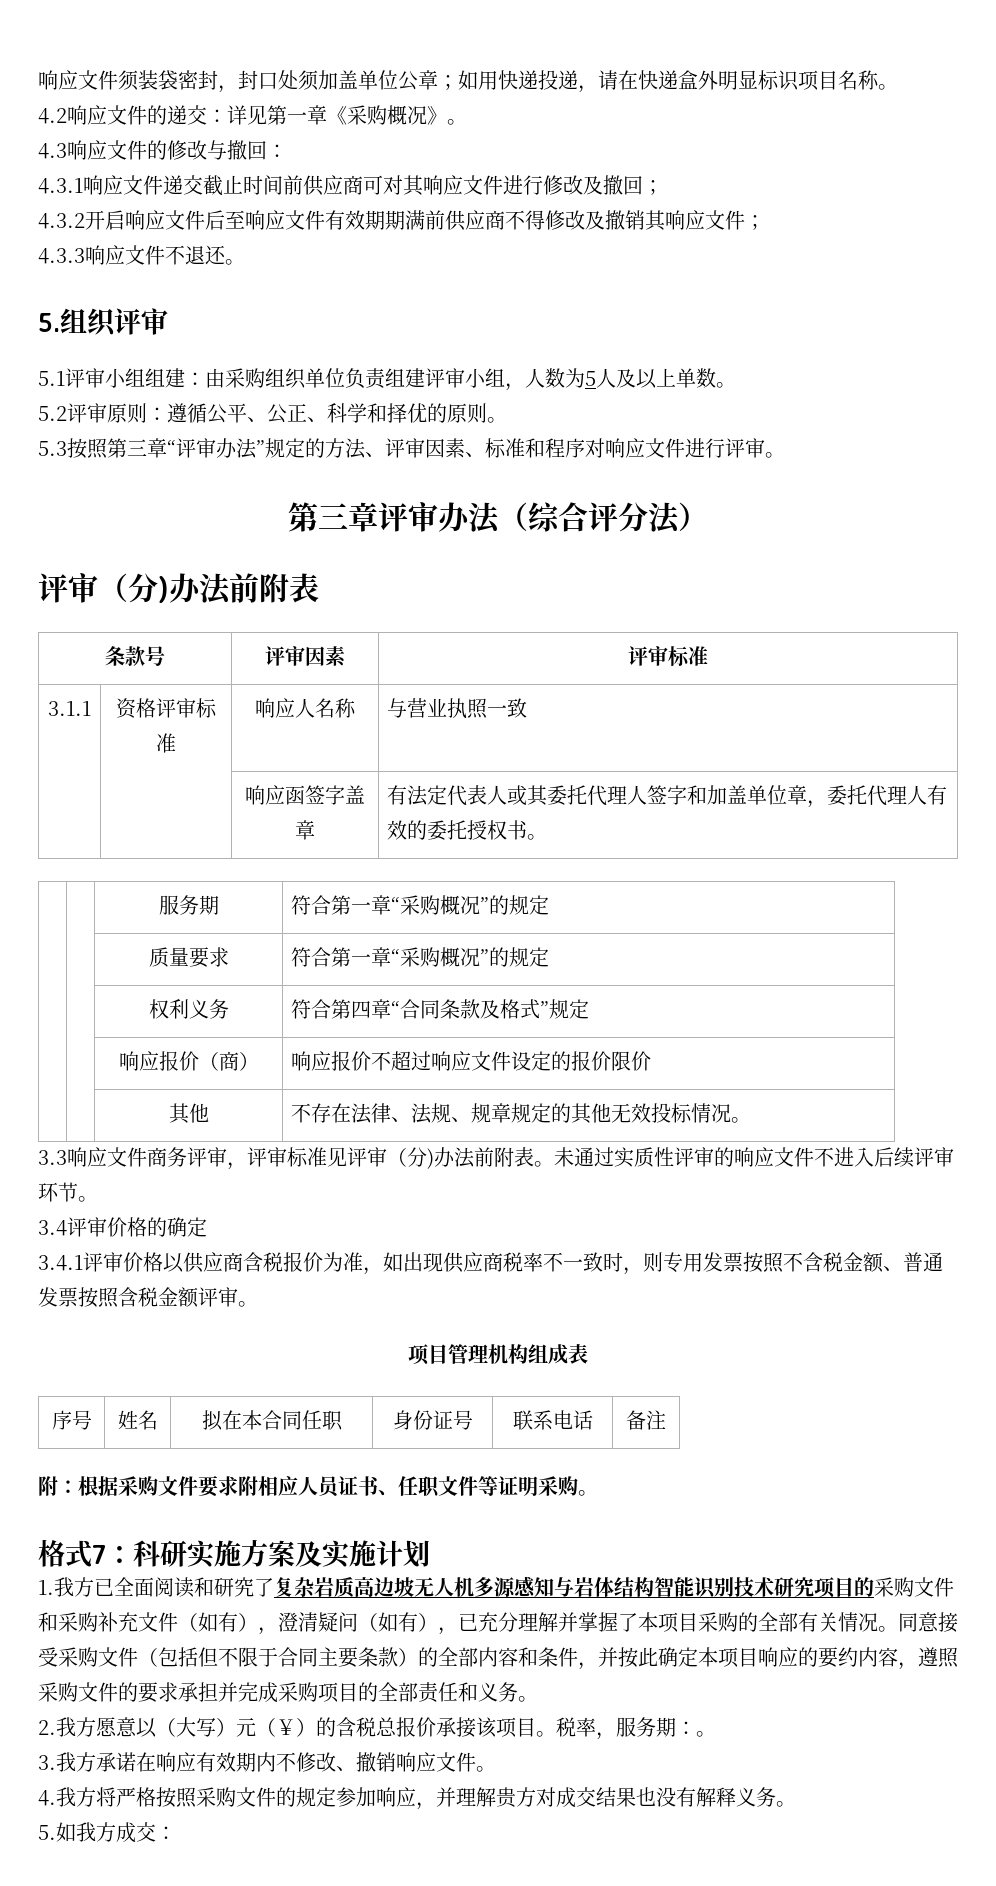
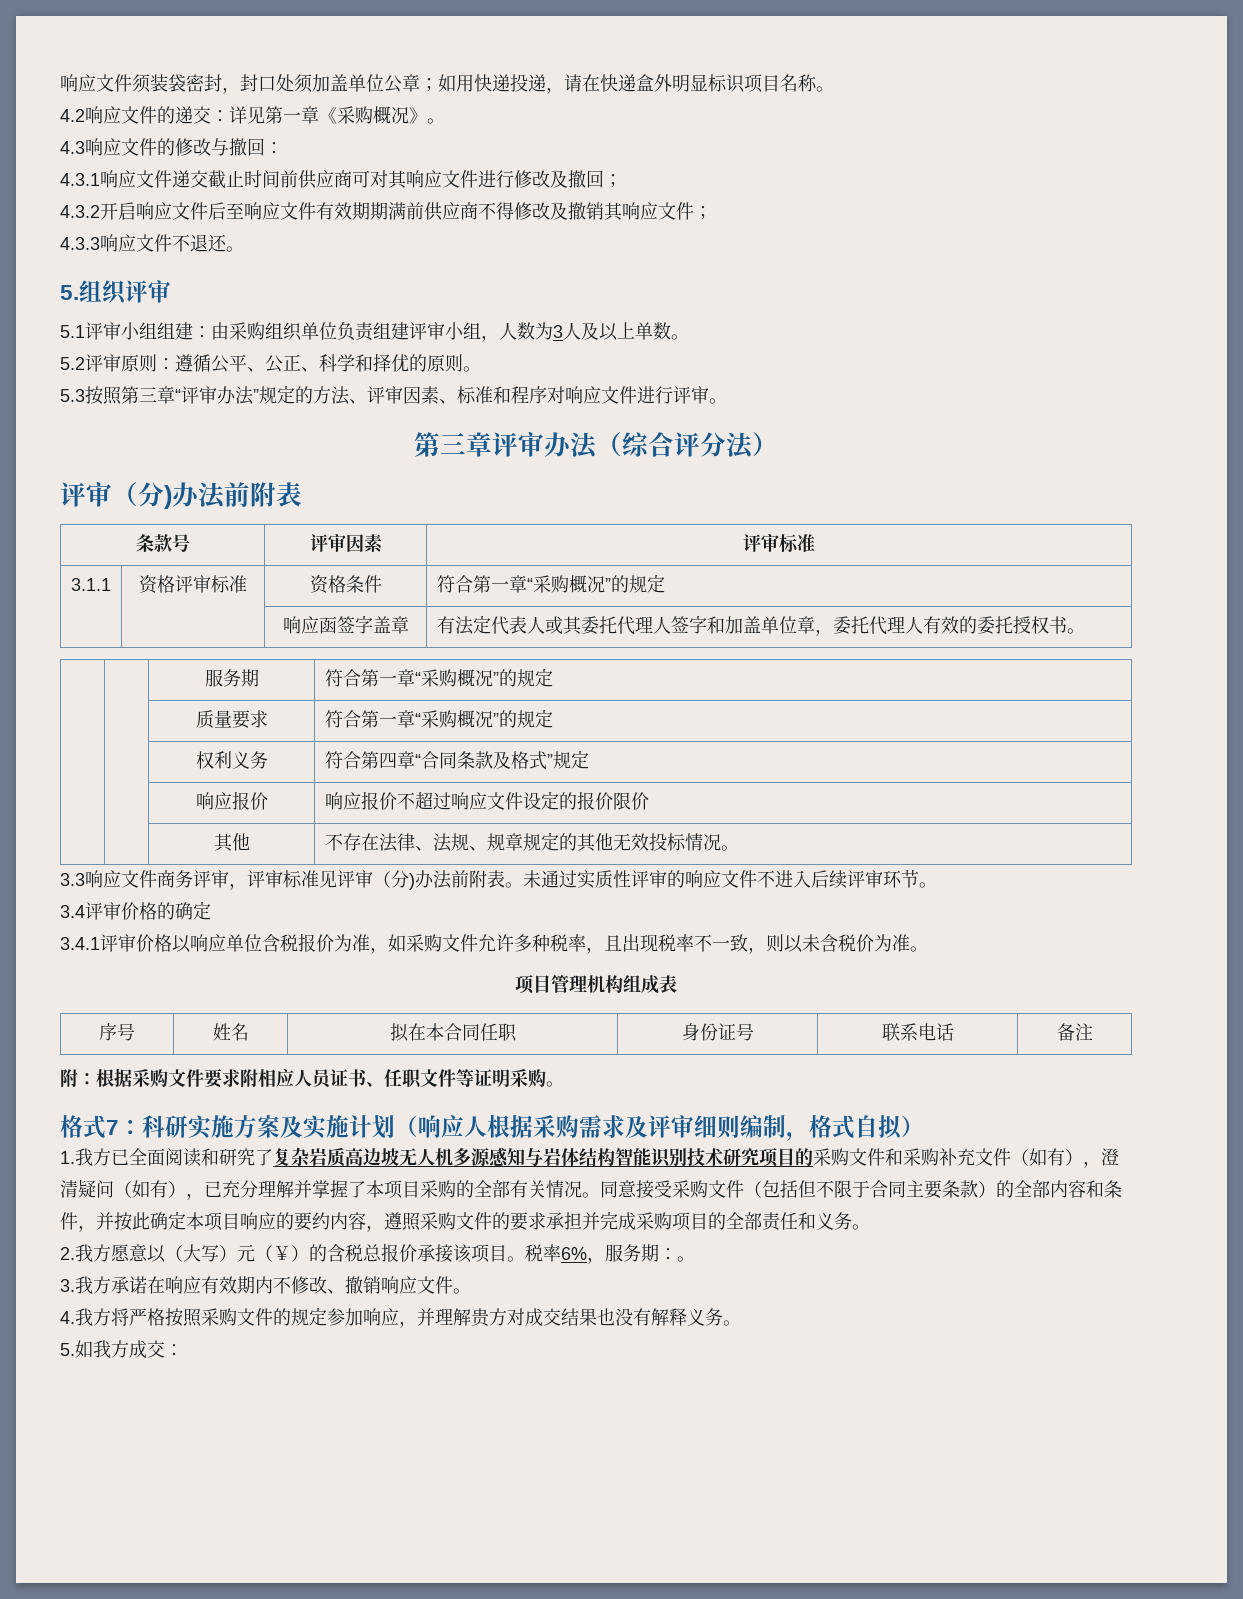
- 5.1评审小组组建：由采购组织单位负责组建评审小组，人数为5人及以上单数。
+ 5.1评审小组组建：由采购组织单位负责组建评审小组，人数为3人及以上单数。
- 3.1.1 | 资格评审标准 | 响应人名称 | 与营业执照一致
+ 3.1.1 | 资格评审标准 | 资格条件 | 符合第一章“采购概况”的规定
- | | 响应报价（商） | 响应报价不超过响应文件设定的报价限价
+ | | 响应报价 | 响应报价不超过响应文件设定的报价限价
- 3.4.1评审价格以供应商含税报价为准，如出现供应商税率不一致时，则专用发票按照不含税金额、普通发票按照含税金额评审。
+ 3.4.1评审价格以响应单位含税报价为准，如采购文件允许多种税率，且出现税率不一致，则以未含税价为准。
- 格式7：科研实施方案及实施计划
+ 格式7：科研实施方案及实施计划（响应人根据采购需求及评审细则编制，格式自拟）
- 税率，服务期：。
+ 税率6%，服务期：。

